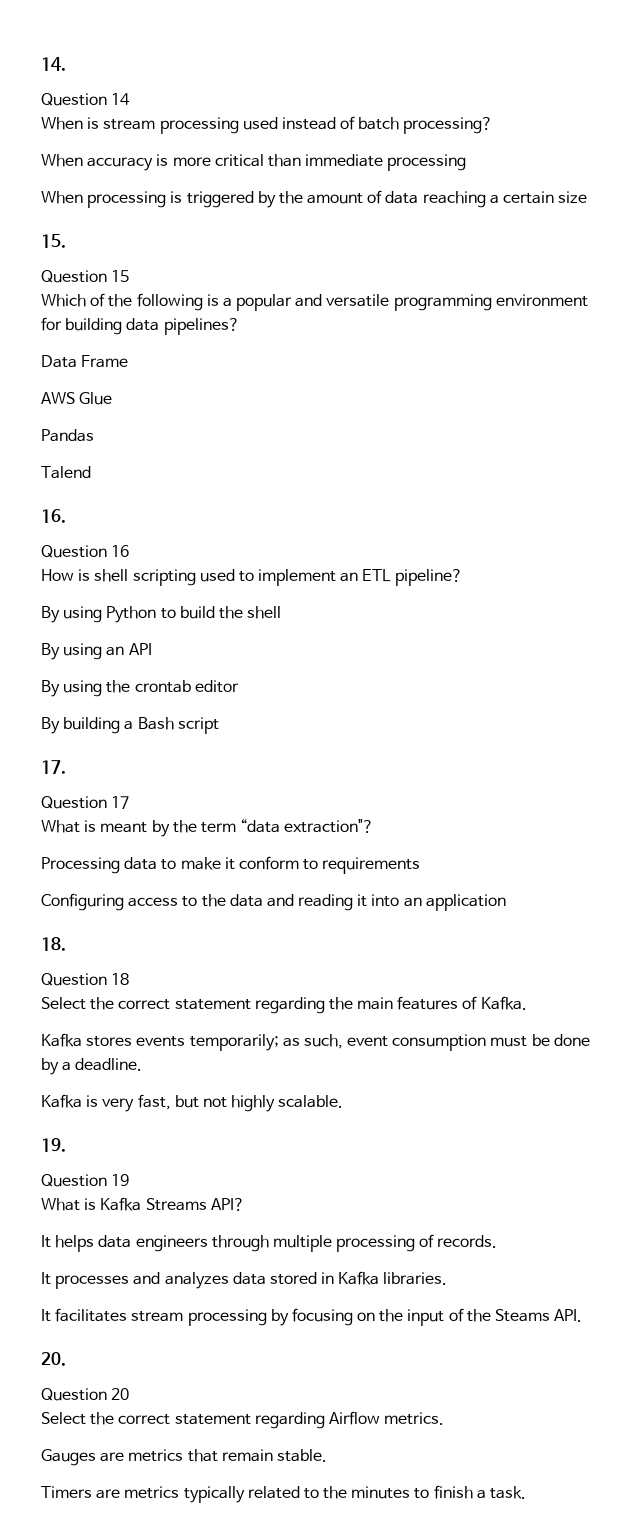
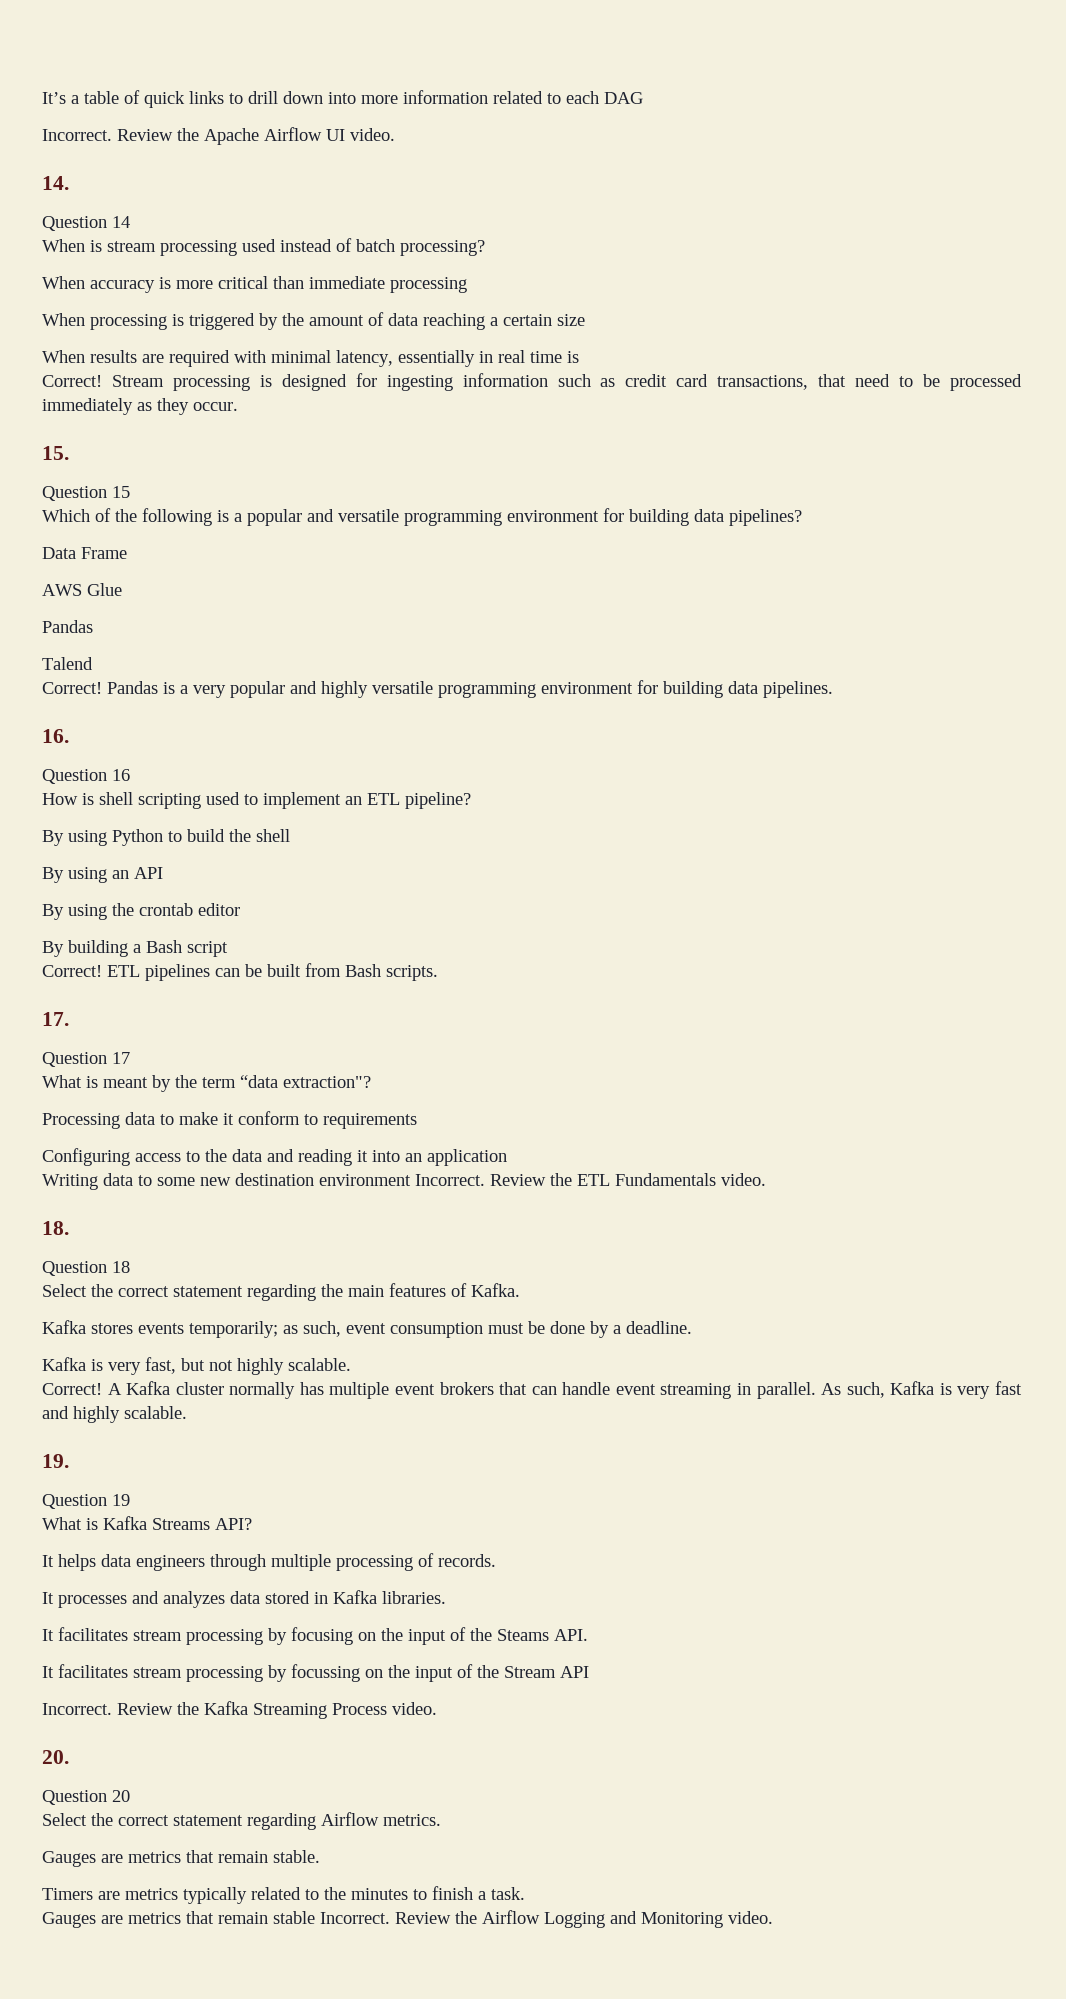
+ It’s a table of quick links to drill down into more information related to each DAG
+ Incorrect. Review the Apache Airflow UI video.
+ When results are required with minimal latency, essentially in real time is
+ Correct! Stream processing is designed for ingesting information such as credit card transactions, that need to be processed immediately as they occur.
+ Correct! Pandas is a very popular and highly versatile programming environment for building data pipelines.
+ Correct! ETL pipelines can be built from Bash scripts.
+ Writing data to some new destination environment Incorrect. Review the ETL Fundamentals video.
+ Correct! A Kafka cluster normally has multiple event brokers that can handle event streaming in parallel. As such, Kafka is very fast and highly scalable.
+ It facilitates stream processing by focussing on the input of the Stream API
+ Incorrect. Review the Kafka Streaming Process video.
+ Gauges are metrics that remain stable Incorrect. Review the Airflow Logging and Monitoring video.

